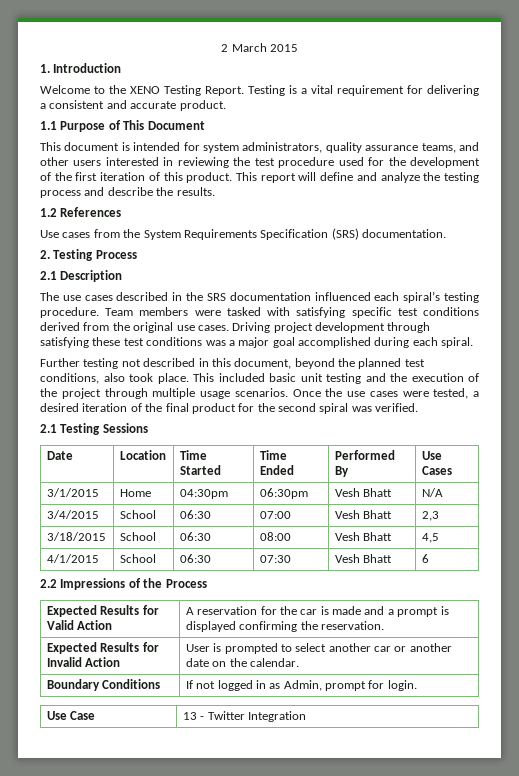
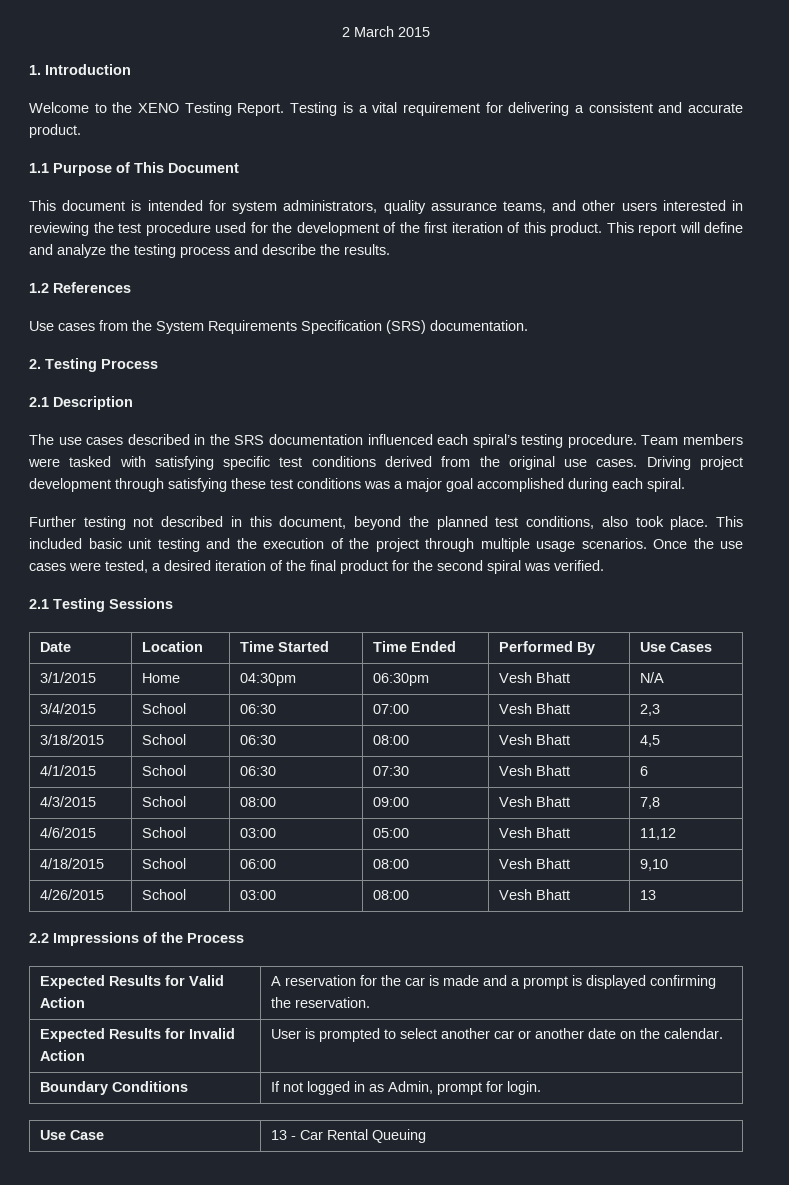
+ 4/3/2015 | School | 08:00 | 09:00 | Vesh Bhatt | 7,8
+ 4/6/2015 | School | 03:00 | 05:00 | Vesh Bhatt | 11,12
+ 4/18/2015 | School | 06:00 | 08:00 | Vesh Bhatt | 9,10
+ 4/26/2015 | School | 03:00 | 08:00 | Vesh Bhatt | 13
- Use Case | 13 - Twitter Integration
+ Use Case | 13 - Car Rental Queuing

